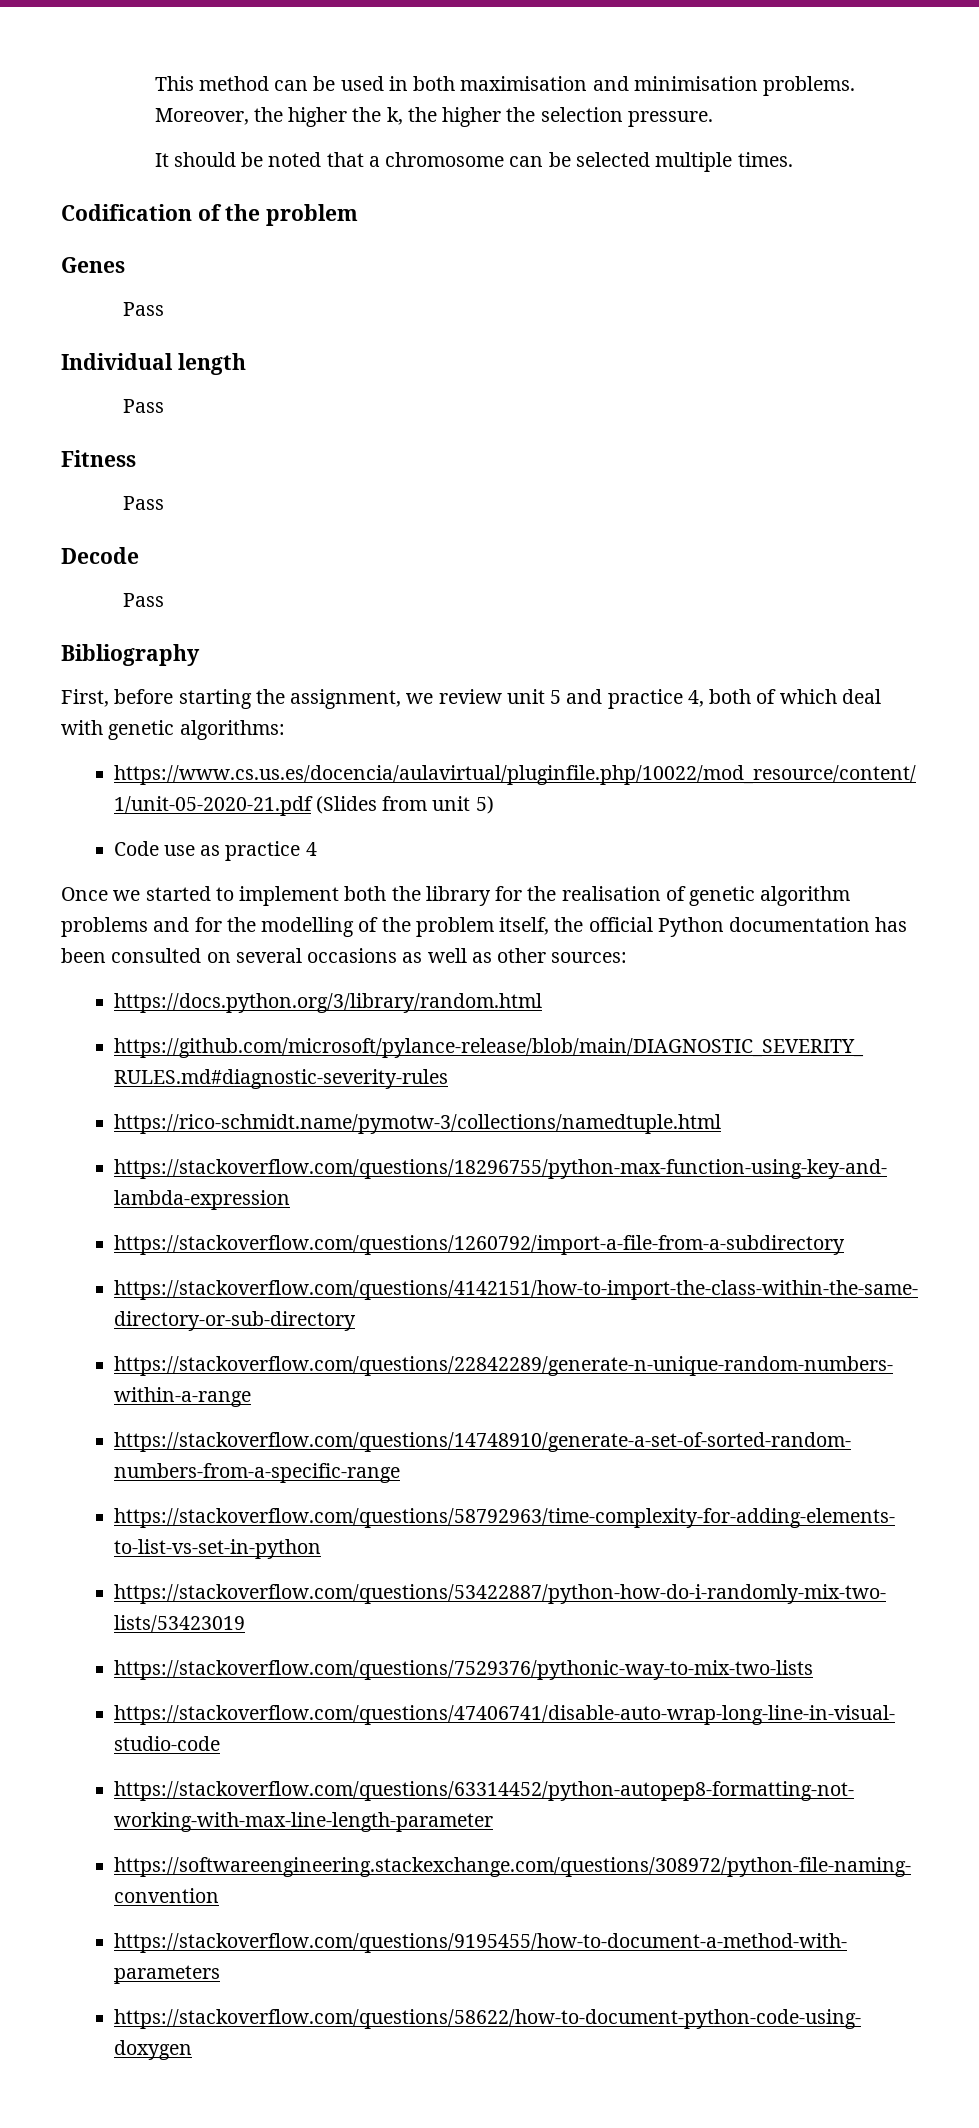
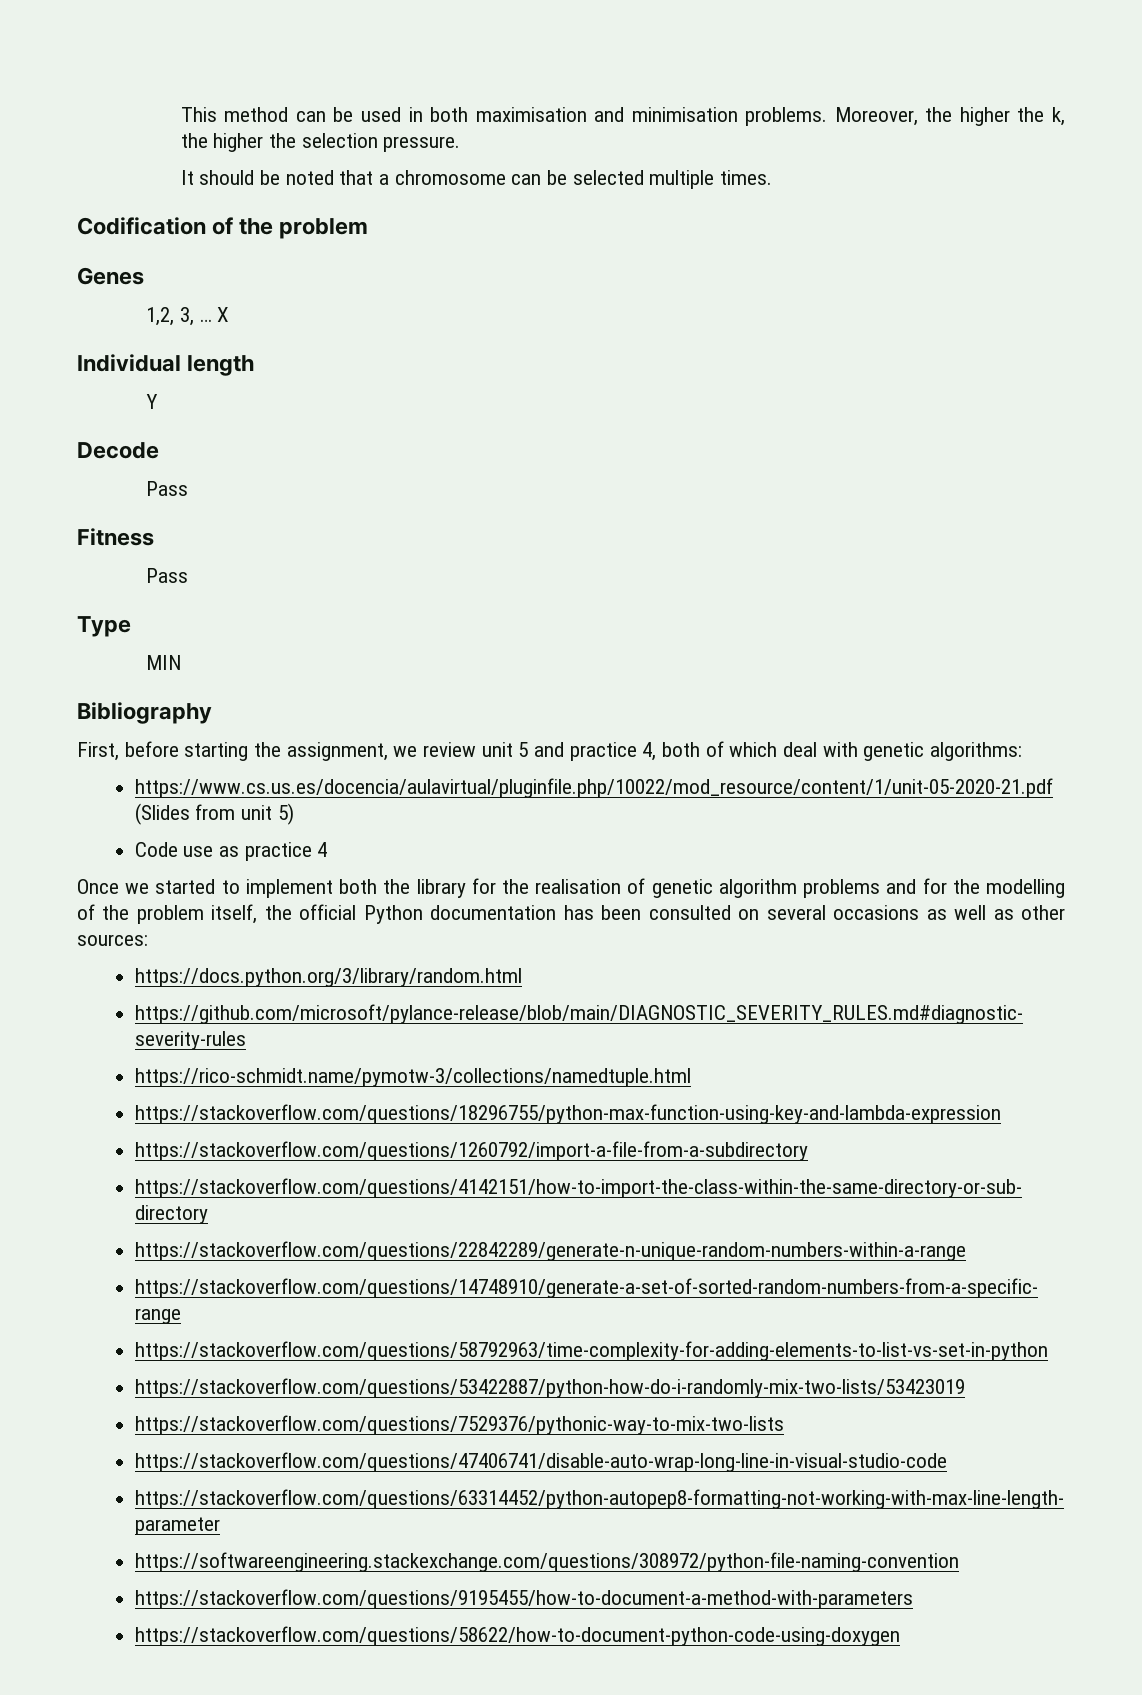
  Genes
- Pass
+ 1,2, 3, … X
+ Y
+ Decode
- Decode
- Pass
+ Type
+ MIN

